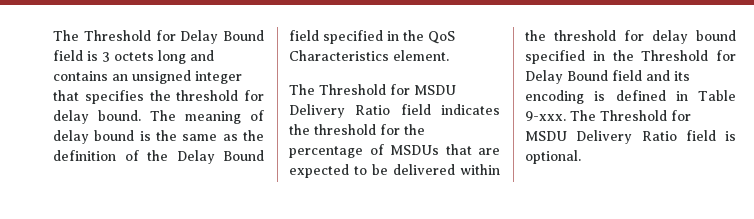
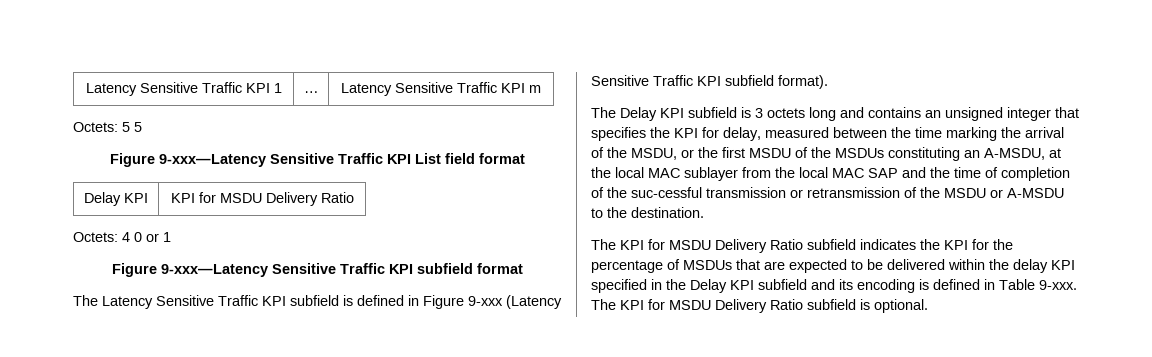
- The Threshold for Delay Bound field is 3 octets long and contains an unsigned integer that specifies the threshold for delay bound. The meaning of delay bound is the same as the definition of the Delay Bound field specified in the QoS Characteristics element.
- The Threshold for MSDU Delivery Ratio field indicates the threshold for the percentage of MSDUs that are expected to be delivered within the threshold for delay bound specified in the Threshold for Delay Bound field and its encoding is defined in Table 9-xxx.
+ Latency Sensitive Traffic KPI 1 | … | Latency Sensitive Traffic KPI m
+ Octets: 5 5
+ Figure 9-xxx—Latency Sensitive Traffic KPI List field format
+ Delay KPI | KPI for MSDU Delivery Ratio
+ Octets: 4 0 or 1
+ Figure 9-xxx—Latency Sensitive Traffic KPI subfield format
+ The Latency Sensitive Traffic KPI subfield is defined in Figure 9-xxx (Latency Sensitive Traffic KPI subfield format).
+ The Delay KPI subfield is 3 octets long and contains an unsigned integer that specifies the KPI for delay, measured between the time marking the arrival of the MSDU, or the first MSDU of the MSDUs constituting an A-MSDU, at the local MAC sublayer from the local MAC SAP and the time of completion of the suc-cessful transmission or retransmission of the MSDU or A-MSDU to the destination.
+ The KPI for MSDU Delivery Ratio subfield indicates the KPI for the percentage of MSDUs that are expected to be delivered within the delay KPI specified in the Delay KPI subfield and its encoding is defined in Table 9-xxx.
- The Threshold for MSDU Delivery Ratio field is optional.
+ The KPI for MSDU Delivery Ratio subfield is optional.

